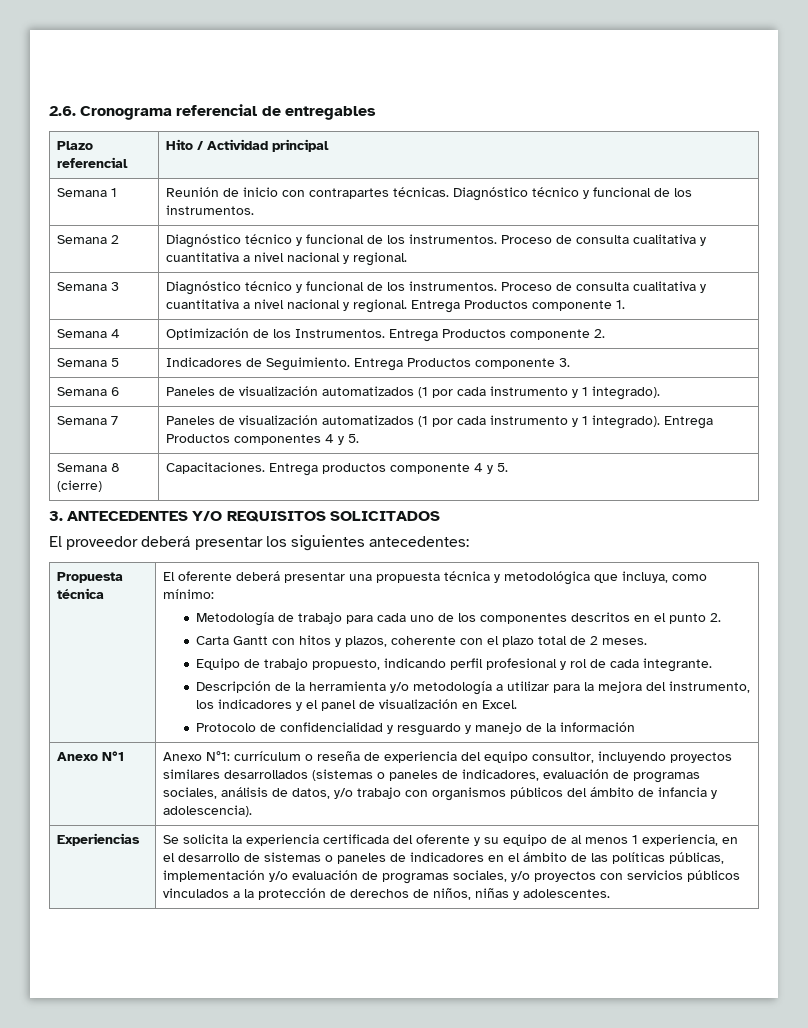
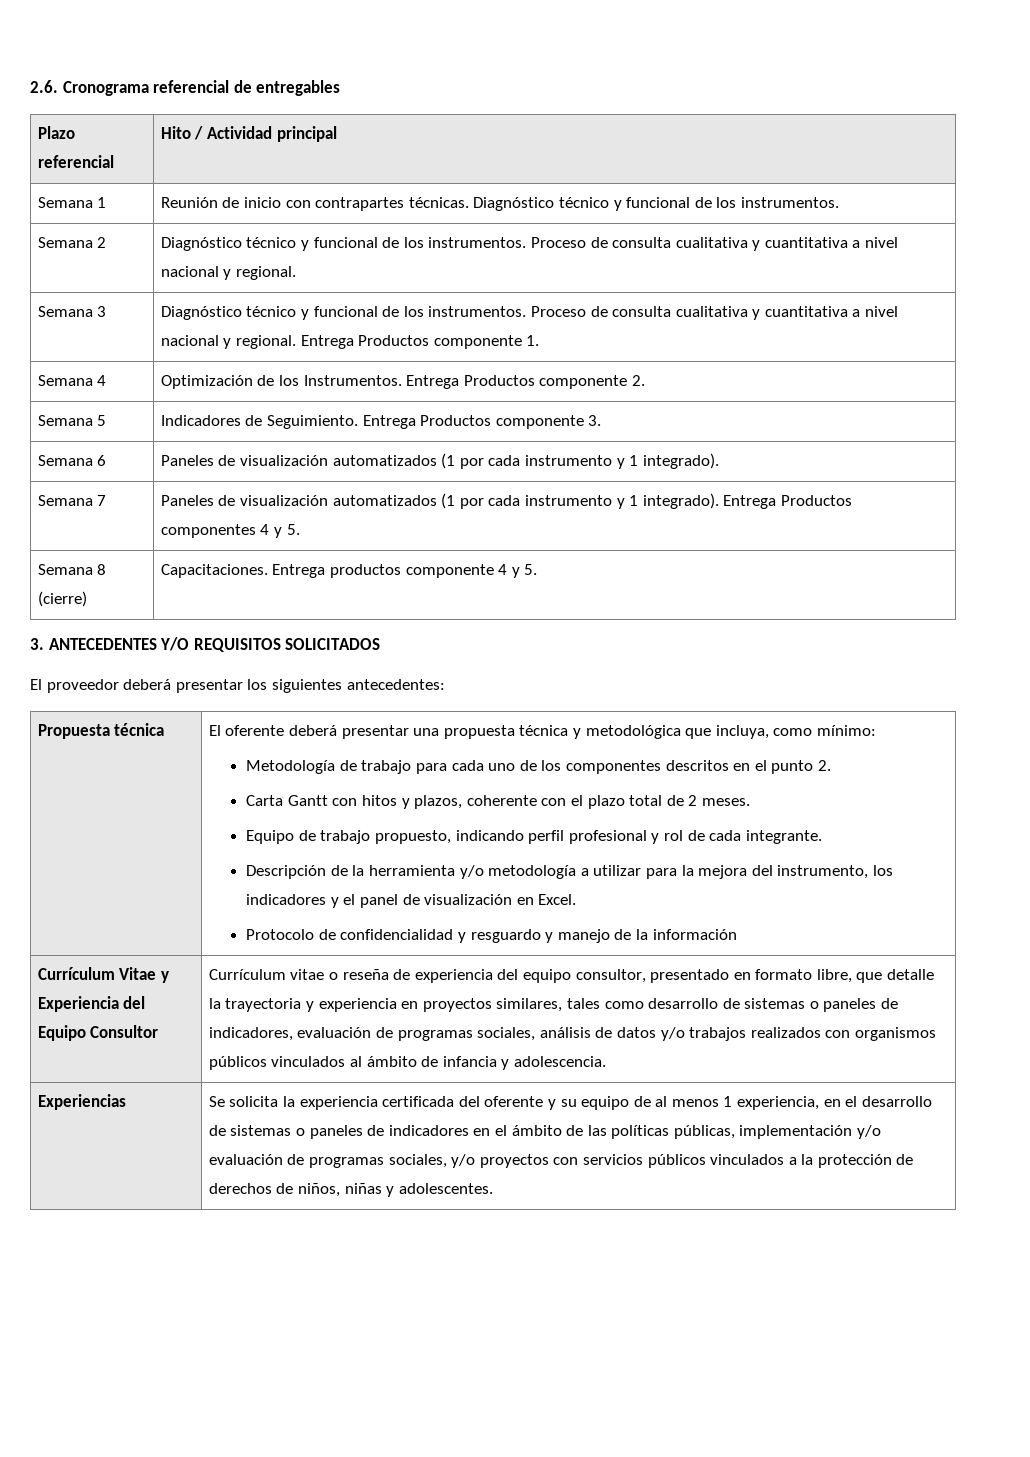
- Anexo N°1 | Anexo N°1: currículum o reseña de experiencia del equipo consultor, incluyendo proyectos similares desarrollados (sistemas o paneles de indicadores, evaluación de programas sociales, análisis de datos, y/o trabajo con organismos públicos del ámbito de infancia y adolescencia).
+ Currículum Vitae y Experiencia del Equipo Consultor | Currículum vitae o reseña de experiencia del equipo consultor, presentado en formato libre, que detalle la trayectoria y experiencia en proyectos similares, tales como desarrollo de sistemas o paneles de indicadores, evaluación de programas sociales, análisis de datos y/o trabajos realizados con organismos públicos vinculados al ámbito de infancia y adolescencia.

